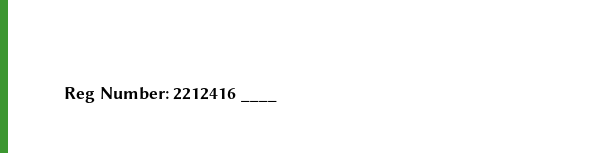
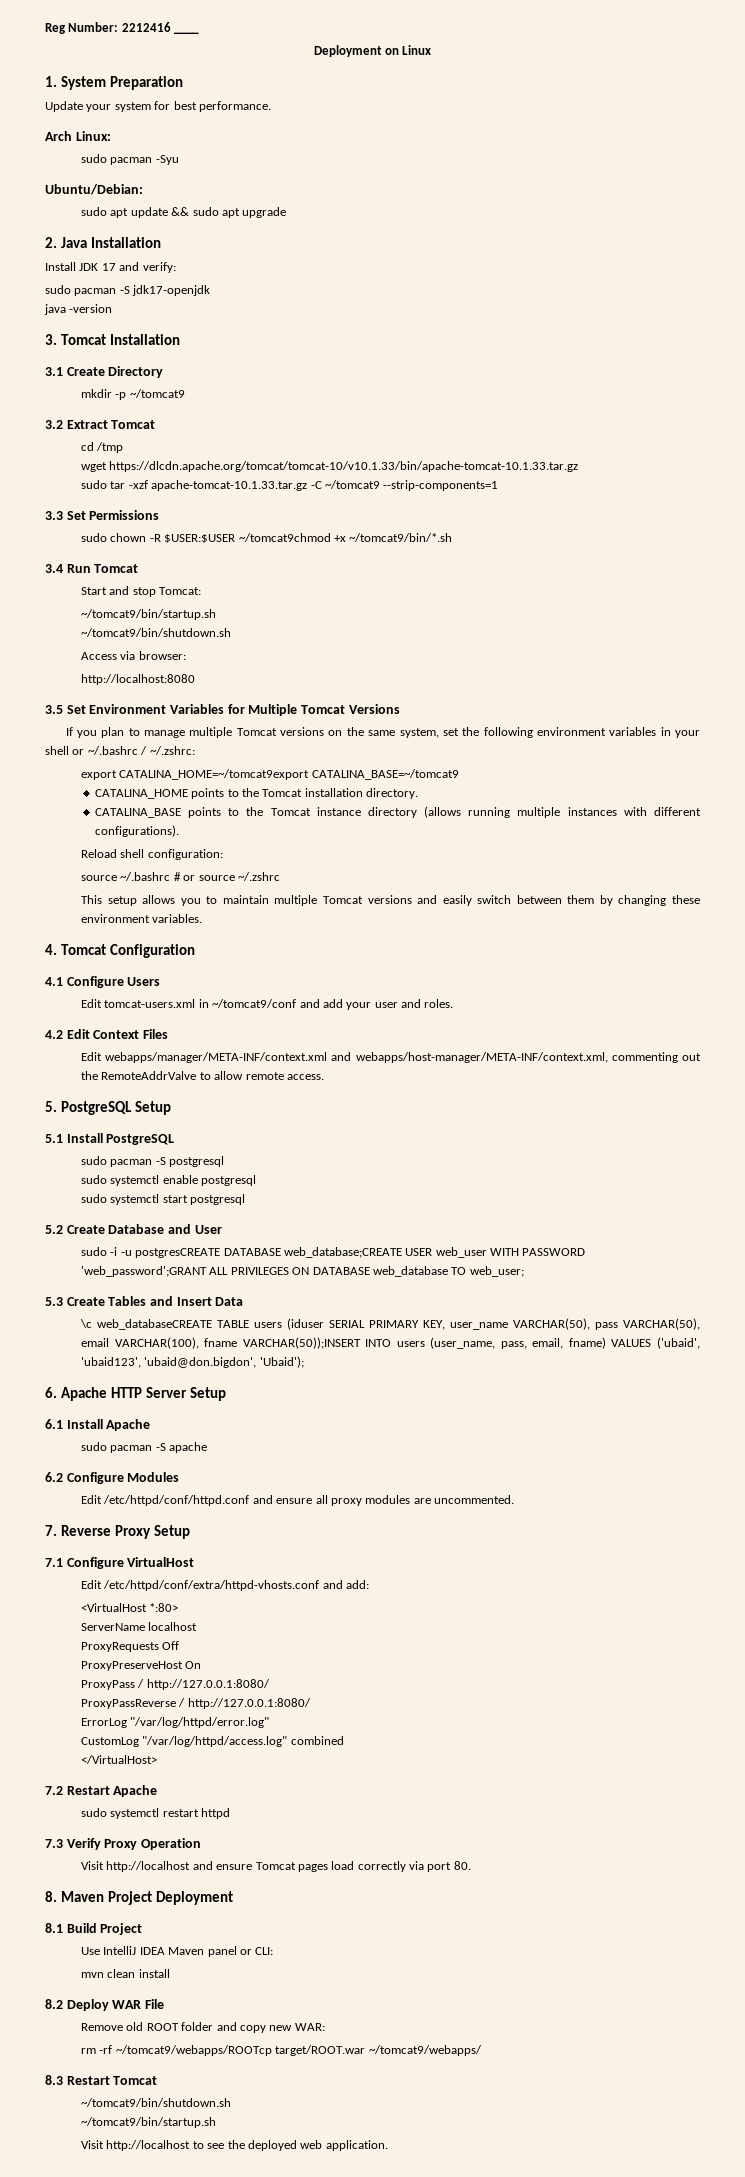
+ Deployment on Linux
+ 1. System Preparation
+ Update your system for best performance.
+ Arch Linux:
+ sudo pacman -Syu
+ Ubuntu/Debian:
+ sudo apt update && sudo apt upgrade
+ 2. Java Installation
+ Install JDK 17 and verify:
+ sudo pacman -S jdk17-openjdk
+ java -version
+ 3. Tomcat Installation
+ 3.1 Create Directory
+ mkdir -p ~/tomcat9
+ 3.2 Extract Tomcat
+ cd /tmp
+ wget https://dlcdn.apache.org/tomcat/tomcat-10/v10.1.33/bin/apache-tomcat-10.1.33.tar.gz
+ sudo tar -xzf apache-tomcat-10.1.33.tar.gz -C ~/tomcat9 --strip-components=1
+ 3.3 Set Permissions
+ sudo chown -R $USER:$USER ~/tomcat9chmod +x ~/tomcat9/bin/*.sh
+ 3.4 Run Tomcat
+ Start and stop Tomcat:
+ ~/tomcat9/bin/startup.sh
+ ~/tomcat9/bin/shutdown.sh
+ Access via browser:
+ http://localhost:8080
+ 3.5 Set Environment Variables for Multiple Tomcat Versions
+ If you plan to manage multiple Tomcat versions on the same system, set the following environment variables in your shell or ~/.bashrc / ~/.zshrc:
+ export CATALINA_HOME=~/tomcat9export CATALINA_BASE=~/tomcat9
+ CATALINA_HOME points to the Tomcat installation directory.
+ CATALINA_BASE points to the Tomcat instance directory (allows running multiple instances with different configurations).
+ Reload shell configuration:
+ source ~/.bashrc # or source ~/.zshrc
+ This setup allows you to maintain multiple Tomcat versions and easily switch between them by changing these environment variables.
+ 4. Tomcat Configuration
+ 4.1 Configure Users
+ Edit tomcat-users.xml in ~/tomcat9/conf and add your user and roles.
+ 4.2 Edit Context Files
+ Edit webapps/manager/META-INF/context.xml and webapps/host-manager/META-INF/context.xml, commenting out the RemoteAddrValve to allow remote access.
+ 5. PostgreSQL Setup
+ 5.1 Install PostgreSQL
+ sudo pacman -S postgresql
+ sudo systemctl enable postgresql
+ sudo systemctl start postgresql
+ 5.2 Create Database and User
+ sudo -i -u postgresCREATE DATABASE web_database;CREATE USER web_user WITH PASSWORD 'web_password';GRANT ALL PRIVILEGES ON DATABASE web_database TO web_user;
+ 5.3 Create Tables and Insert Data
+ \c web_databaseCREATE TABLE users (iduser SERIAL PRIMARY KEY, user_name VARCHAR(50), pass VARCHAR(50), email VARCHAR(100), fname VARCHAR(50));INSERT INTO users (user_name, pass, email, fname) VALUES ('ubaid', 'ubaid123', 'ubaid@don.bigdon', 'Ubaid');
+ 6. Apache HTTP Server Setup
+ 6.1 Install Apache
+ sudo pacman -S apache
+ 6.2 Configure Modules
+ Edit /etc/httpd/conf/httpd.conf and ensure all proxy modules are uncommented.
+ 7. Reverse Proxy Setup
+ 7.1 Configure VirtualHost
+ Edit /etc/httpd/conf/extra/httpd-vhosts.conf and add:
+ <VirtualHost *:80>
+ ServerName localhost
+ ProxyRequests Off
+ ProxyPreserveHost On
+ ProxyPass / http://127.0.0.1:8080/
+ ProxyPassReverse / http://127.0.0.1:8080/
+ ErrorLog "/var/log/httpd/error.log"
+ CustomLog "/var/log/httpd/access.log" combined
+ </VirtualHost>
+ 7.2 Restart Apache
+ sudo systemctl restart httpd
+ 7.3 Verify Proxy Operation
+ Visit http://localhost and ensure Tomcat pages load correctly via port 80.
+ 8. Maven Project Deployment
+ 8.1 Build Project
+ Use IntelliJ IDEA Maven panel or CLI:
+ mvn clean install
+ 8.2 Deploy WAR File
+ Remove old ROOT folder and copy new WAR:
+ rm -rf ~/tomcat9/webapps/ROOTcp target/ROOT.war ~/tomcat9/webapps/
+ 8.3 Restart Tomcat
+ ~/tomcat9/bin/shutdown.sh
+ ~/tomcat9/bin/startup.sh
+ Visit http://localhost to see the deployed web application.

